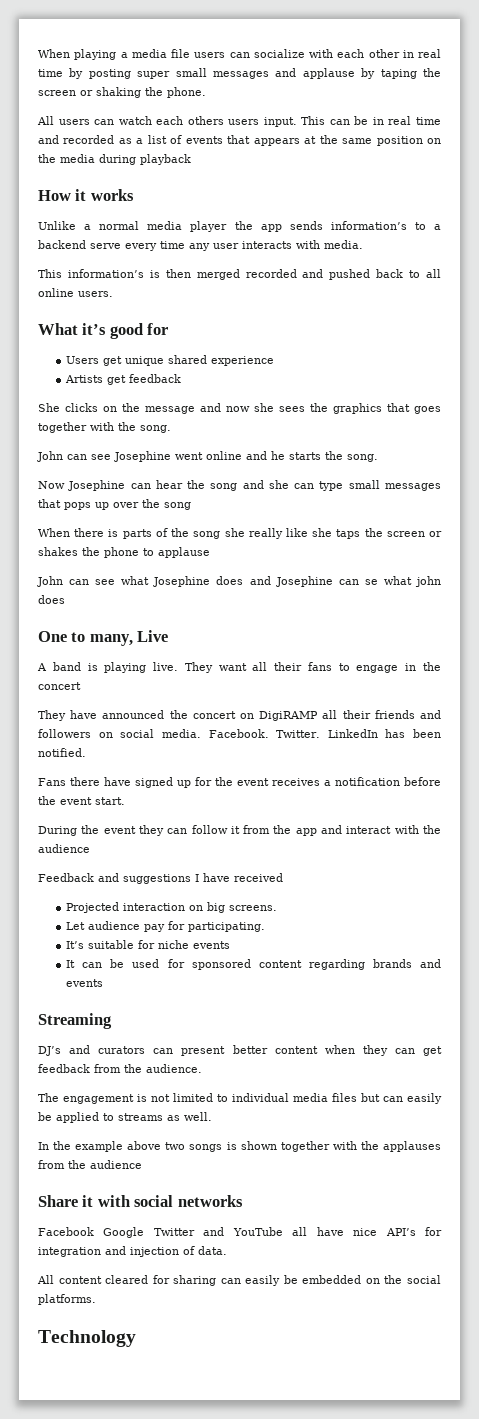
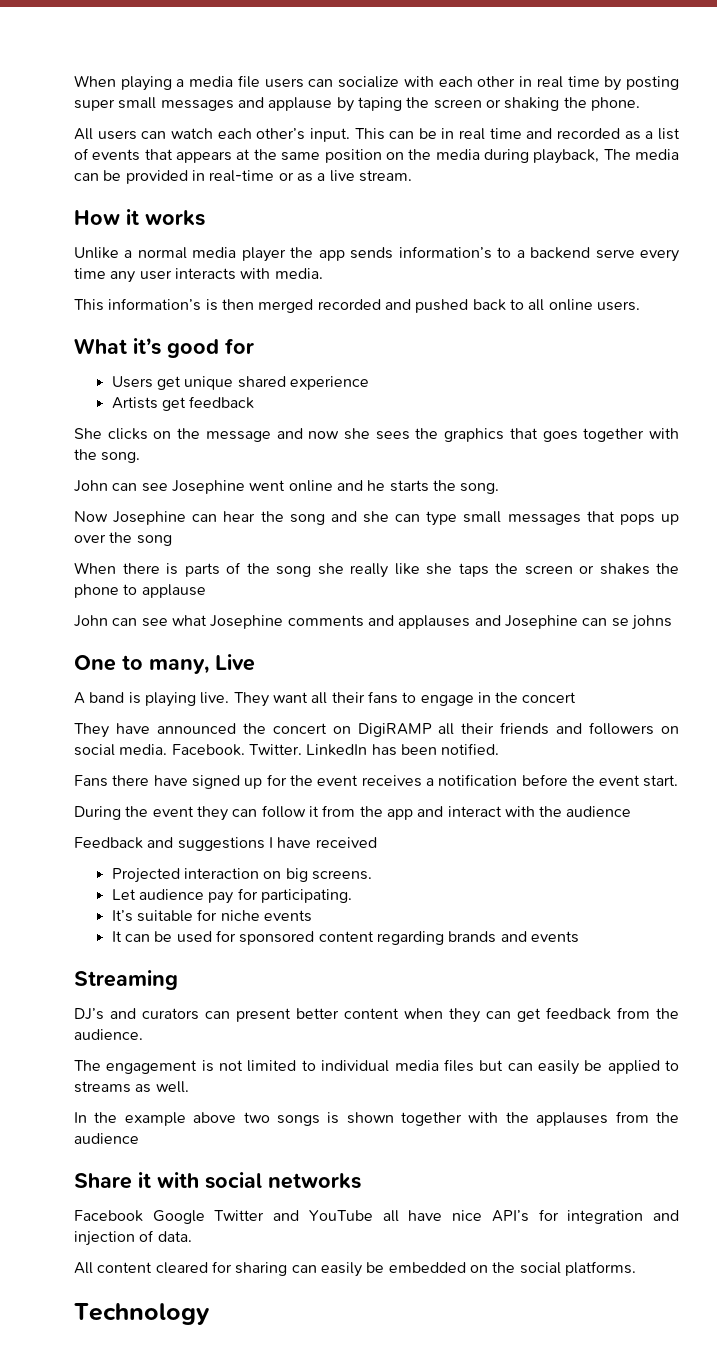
- All users can watch each others users input.
+ All users can watch each other’s input.
- This can be in real time and recorded as a list of events that appears at the same position on the media during playback
+ This can be in real time and recorded as a list of events that appears at the same position on the media during playback, The media can be provided in real-time or as a live stream.
- John can see what Josephine does and Josephine can se what john does
+ John can see what Josephine comments and applauses and Josephine can se johns

